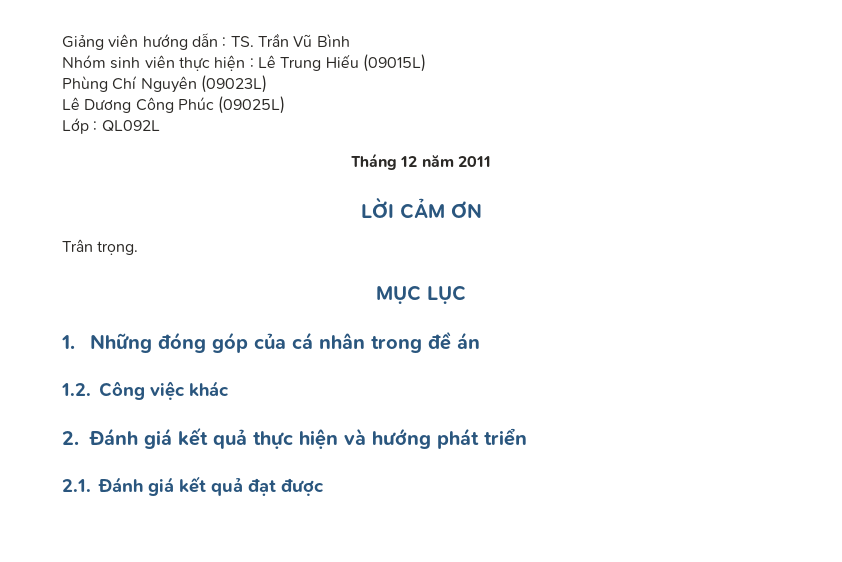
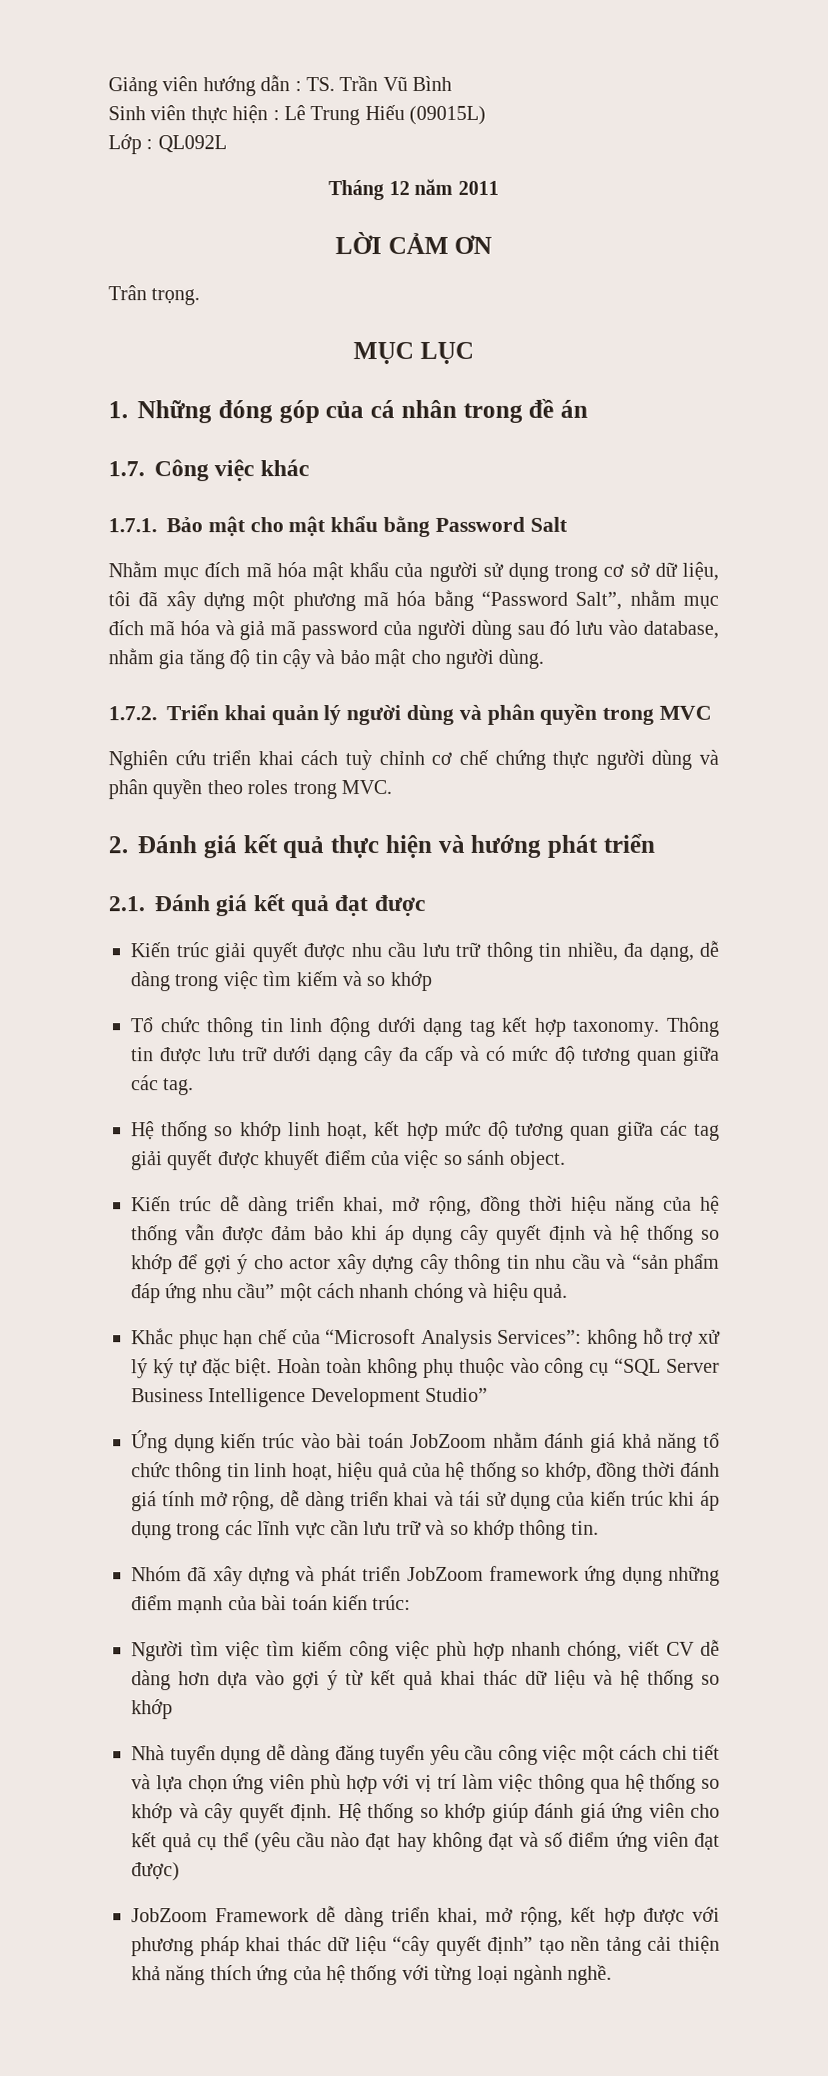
- Nhóm sinh viên thực hiện : Lê Trung Hiếu (09015L)
+ Sinh viên thực hiện : Lê Trung Hiếu (09015L)
- Phùng Chí Nguyên (09023L)
- Lê Dương Công Phúc (09025L)
- 1.2. Công việc khác
+ 1.7. Công việc khác
+ 1.7.1. Bảo mật cho mật khẩu bằng Password Salt
+ Nhằm mục đích mã hóa mật khẩu của người sử dụng trong cơ sở dữ liệu, tôi đã xây dựng một phương mã hóa bằng “Password Salt”, nhằm mục đích mã hóa và giả mã password của người dùng sau đó lưu vào database, nhằm gia tăng độ tin cậy và bảo mật cho người dùng.
+ 1.7.2. Triển khai quản lý người dùng và phân quyền trong MVC
+ Nghiên cứu triển khai cách tuỳ chỉnh cơ chế chứng thực người dùng và phân quyền theo roles trong MVC.
+ Kiến trúc giải quyết được nhu cầu lưu trữ thông tin nhiều, đa dạng, dễ dàng trong việc tìm kiếm và so khớp
+ Tổ chức thông tin linh động dưới dạng tag kết hợp taxonomy. Thông tin được lưu trữ dưới dạng cây đa cấp và có mức độ tương quan giữa các tag.
+ Hệ thống so khớp linh hoạt, kết hợp mức độ tương quan giữa các tag giải quyết được khuyết điểm của việc so sánh object.
+ Kiến trúc dễ dàng triển khai, mở rộng, đồng thời hiệu năng của hệ thống vẫn được đảm bảo khi áp dụng cây quyết định và hệ thống so khớp để gợi ý cho actor xây dựng cây thông tin nhu cầu và “sản phẩm đáp ứng nhu cầu” một cách nhanh chóng và hiệu quả.
+ Khắc phục hạn chế của “Microsoft Analysis Services”: không hỗ trợ xử lý ký tự đặc biệt. Hoàn toàn không phụ thuộc vào công cụ “SQL Server Business Intelligence Development Studio”
+ Ứng dụng kiến trúc vào bài toán JobZoom nhằm đánh giá khả năng tổ chức thông tin linh hoạt, hiệu quả của hệ thống so khớp, đồng thời đánh giá tính mở rộng, dễ dàng triển khai và tái sử dụng của kiến trúc khi áp dụng trong các lĩnh vực cần lưu trữ và so khớp thông tin.
+ Nhóm đã xây dựng và phát triển JobZoom framework ứng dụng những điểm mạnh của bài toán kiến trúc:
+ Người tìm việc tìm kiếm công việc phù hợp nhanh chóng, viết CV dễ dàng hơn dựa vào gợi ý từ kết quả khai thác dữ liệu và hệ thống so khớp
+ Nhà tuyển dụng dễ dàng đăng tuyển yêu cầu công việc một cách chi tiết và lựa chọn ứng viên phù hợp với vị trí làm việc thông qua hệ thống so khớp và cây quyết định. Hệ thống so khớp giúp đánh giá ứng viên cho kết quả cụ thể (yêu cầu nào đạt hay không đạt và số điểm ứng viên đạt được)
+ JobZoom Framework dễ dàng triển khai, mở rộng, kết hợp được với phương pháp khai thác dữ liệu “cây quyết định” tạo nền tảng cải thiện khả năng thích ứng của hệ thống với từng loại ngành nghề.

